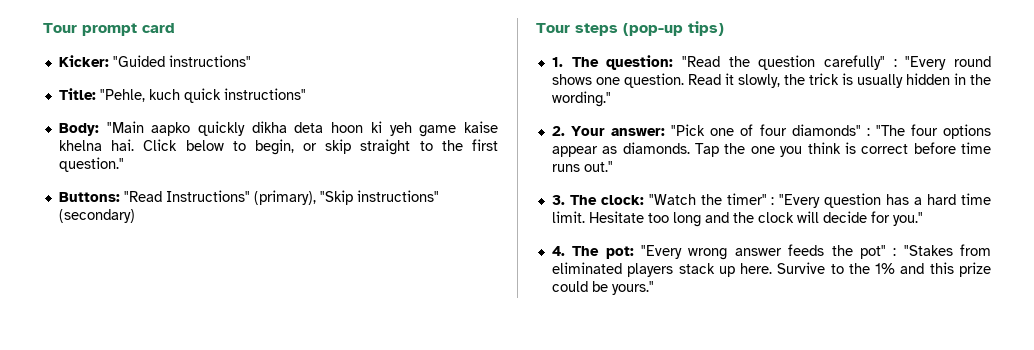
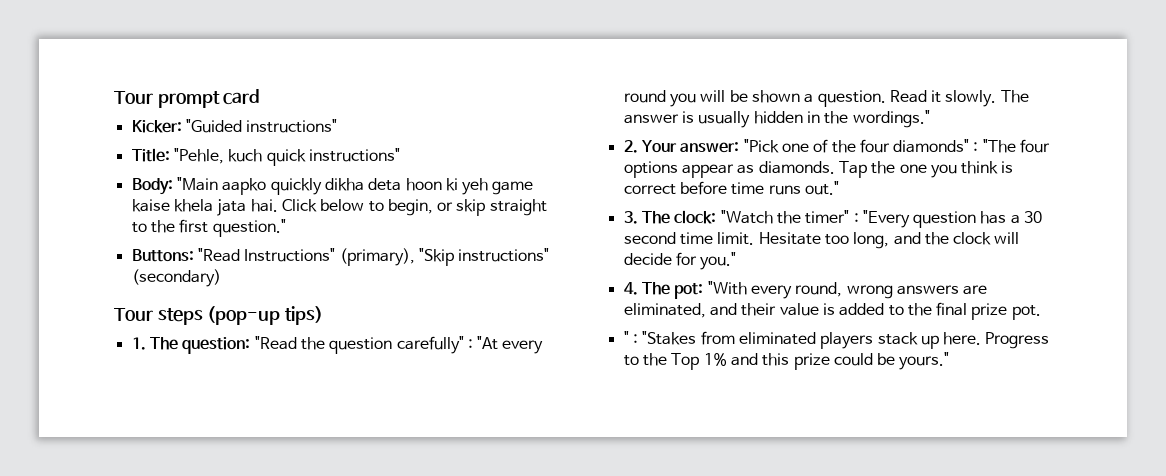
- Body: "Main aapko quickly dikha deta hoon ki yeh game kaise khelna hai.
+ Body: "Main aapko quickly dikha deta hoon ki yeh game kaise khela jata hai.
- 1. The question: "Read the question carefully" : "Every round shows one question. Read it slowly, the trick is usually hidden in the wording."
+ 1. The question: "Read the question carefully" : "At every round you will be shown a question. Read it slowly. The answer is usually hidden in the wordings."
- 2. Your answer: "Pick one of four diamonds" : "The four options appear as diamonds.
+ 2. Your answer: "Pick one of the four diamonds" : "The four options appear as diamonds.
- 3. The clock: "Watch the timer" : "Every question has a hard time limit.
+ 3. The clock: "Watch the timer" : "Every question has a 30 second time limit.
- Hesitate too long and the clock will decide for you."
+ Hesitate too long, and the clock will decide for you."
- 4. The pot: "Every wrong answer feeds the pot" : "Stakes from eliminated players stack up here.
+ 4. The pot: "With every round, wrong answers are eliminated, and their value is added to the final prize pot.
+ " : "Stakes from eliminated players stack up here.
- Survive to the 1% and this prize could be yours."
+ Progress to the Top 1% and this prize could be yours."

